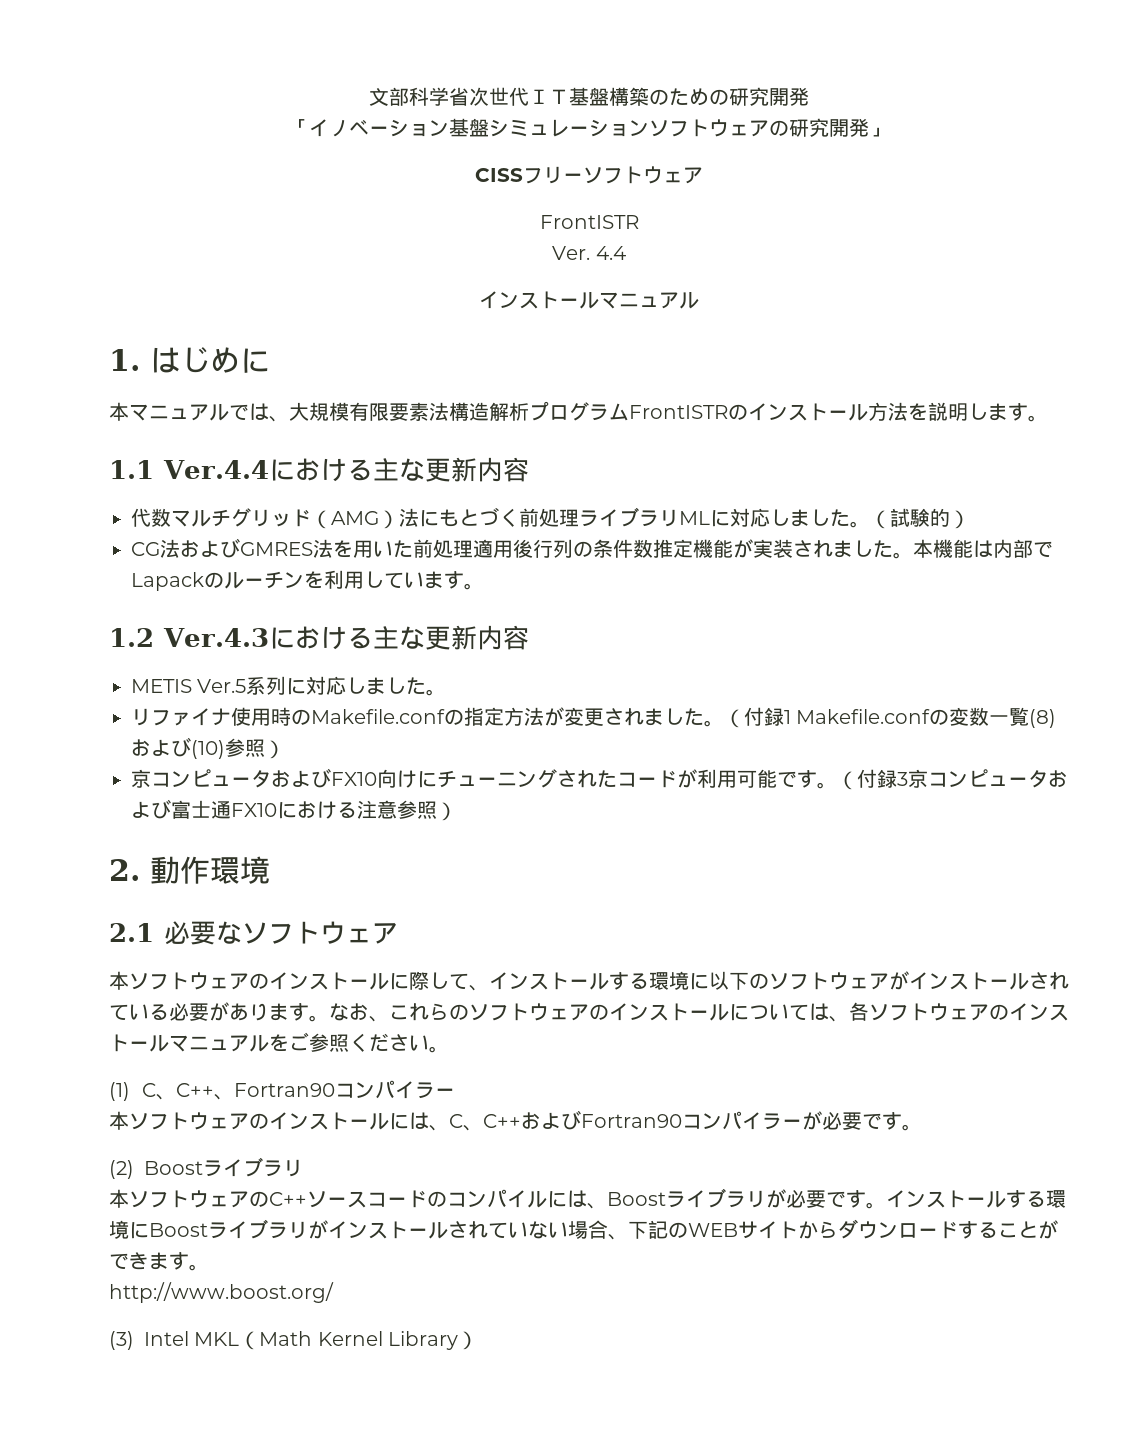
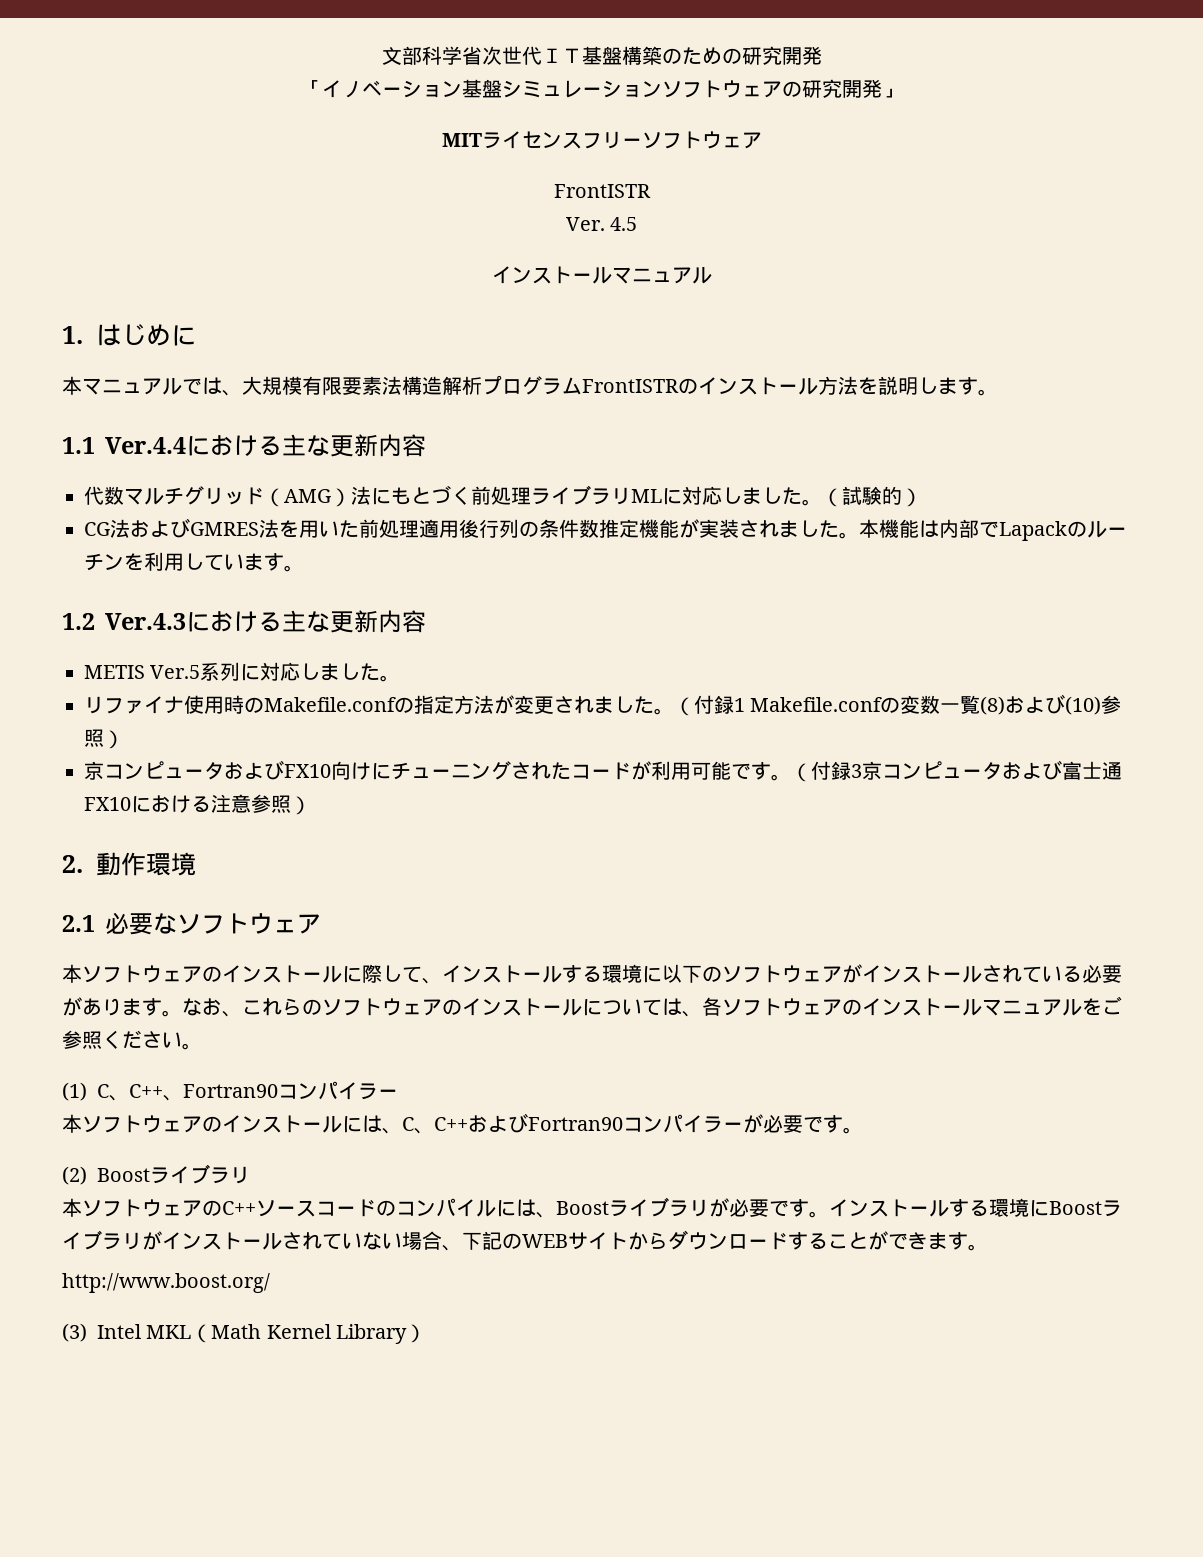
- CISSフリーソフトウェア
+ MITライセンスフリーソフトウェア
- Ver. 4.4
+ Ver. 4.5

